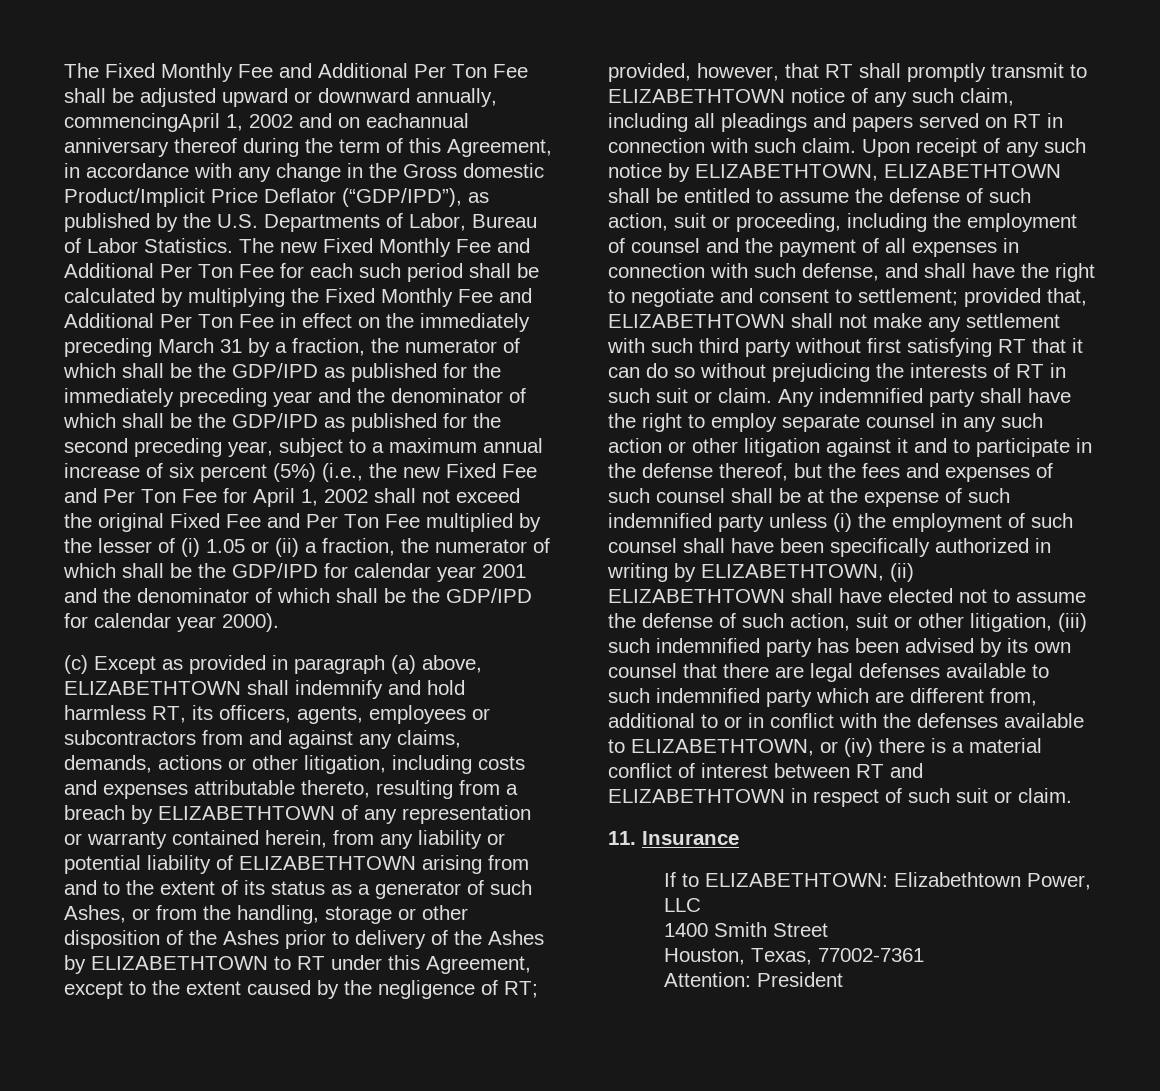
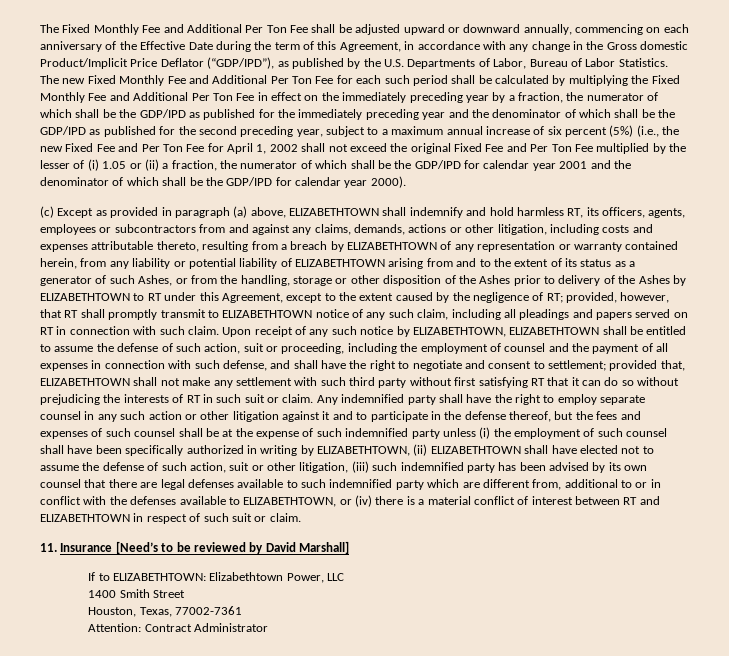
- The Fixed Monthly Fee and Additional Per Ton Fee shall be adjusted upward or downward annually, commencingApril 1, 2002 and on eachannual anniversary thereof during the term of this Agreement, in accordance with any change in the Gross domestic Product/Implicit Price Deflator (“GDP/IPD”), as published by the U.S. Departments of Labor, Bureau of Labor Statistics.
+ The Fixed Monthly Fee and Additional Per Ton Fee shall be adjusted upward or downward annually, commencing on each anniversary of the Effective Date during the term of this Agreement, in accordance with any change in the Gross domestic Product/Implicit Price Deflator (“GDP/IPD”), as published by the U.S. Departments of Labor, Bureau of Labor Statistics.
- The new Fixed Monthly Fee and Additional Per Ton Fee for each such period shall be calculated by multiplying the Fixed Monthly Fee and Additional Per Ton Fee in effect on the immediately preceding March 31 by a fraction, the numerator of which shall be the GDP/IPD as published for the immediately preceding year and the denominator of which shall be the GDP/IPD as published for the second preceding year, subject to a maximum annual increase of six percent (5%) (i.e., the new Fixed Fee and Per Ton Fee for April 1, 2002 shall not exceed the original Fixed Fee and Per Ton Fee multiplied by the lesser of (i) 1.05 or (ii) a fraction, the numerator of which shall be the GDP/IPD for calendar year 2001 and the denominator of which shall be the GDP/IPD for calendar year 2000).
+ The new Fixed Monthly Fee and Additional Per Ton Fee for each such period shall be calculated by multiplying the Fixed Monthly Fee and Additional Per Ton Fee in effect on the immediately preceding year by a fraction, the numerator of which shall be the GDP/IPD as published for the immediately preceding year and the denominator of which shall be the GDP/IPD as published for the second preceding year, subject to a maximum annual increase of six percent (5%) (i.e., the new Fixed Fee and Per Ton Fee for April 1, 2002 shall not exceed the original Fixed Fee and Per Ton Fee multiplied by the lesser of (i) 1.05 or (ii) a fraction, the numerator of which shall be the GDP/IPD for calendar year 2001 and the denominator of which shall be the GDP/IPD for calendar year 2000).
- 11. Insurance
+ 11. Insurance [Need’s to be reviewed by David Marshall]
- Attention: President
+ Attention: Contract Administrator

